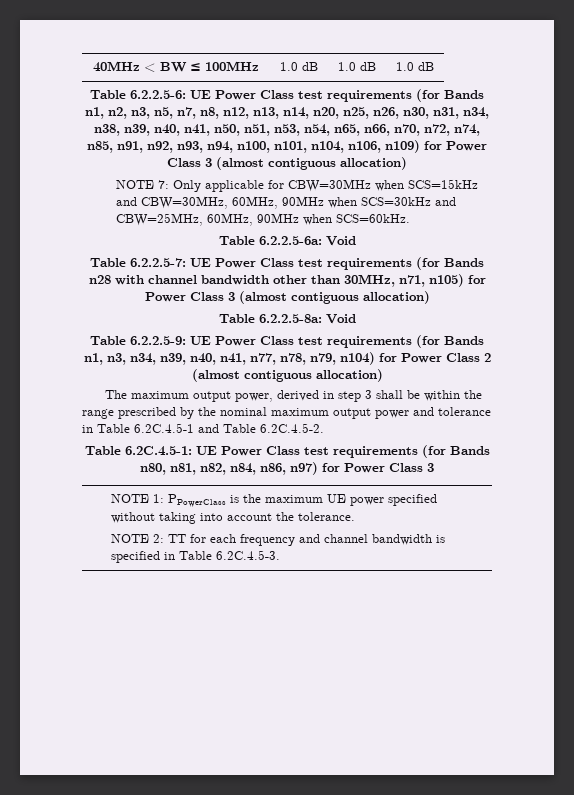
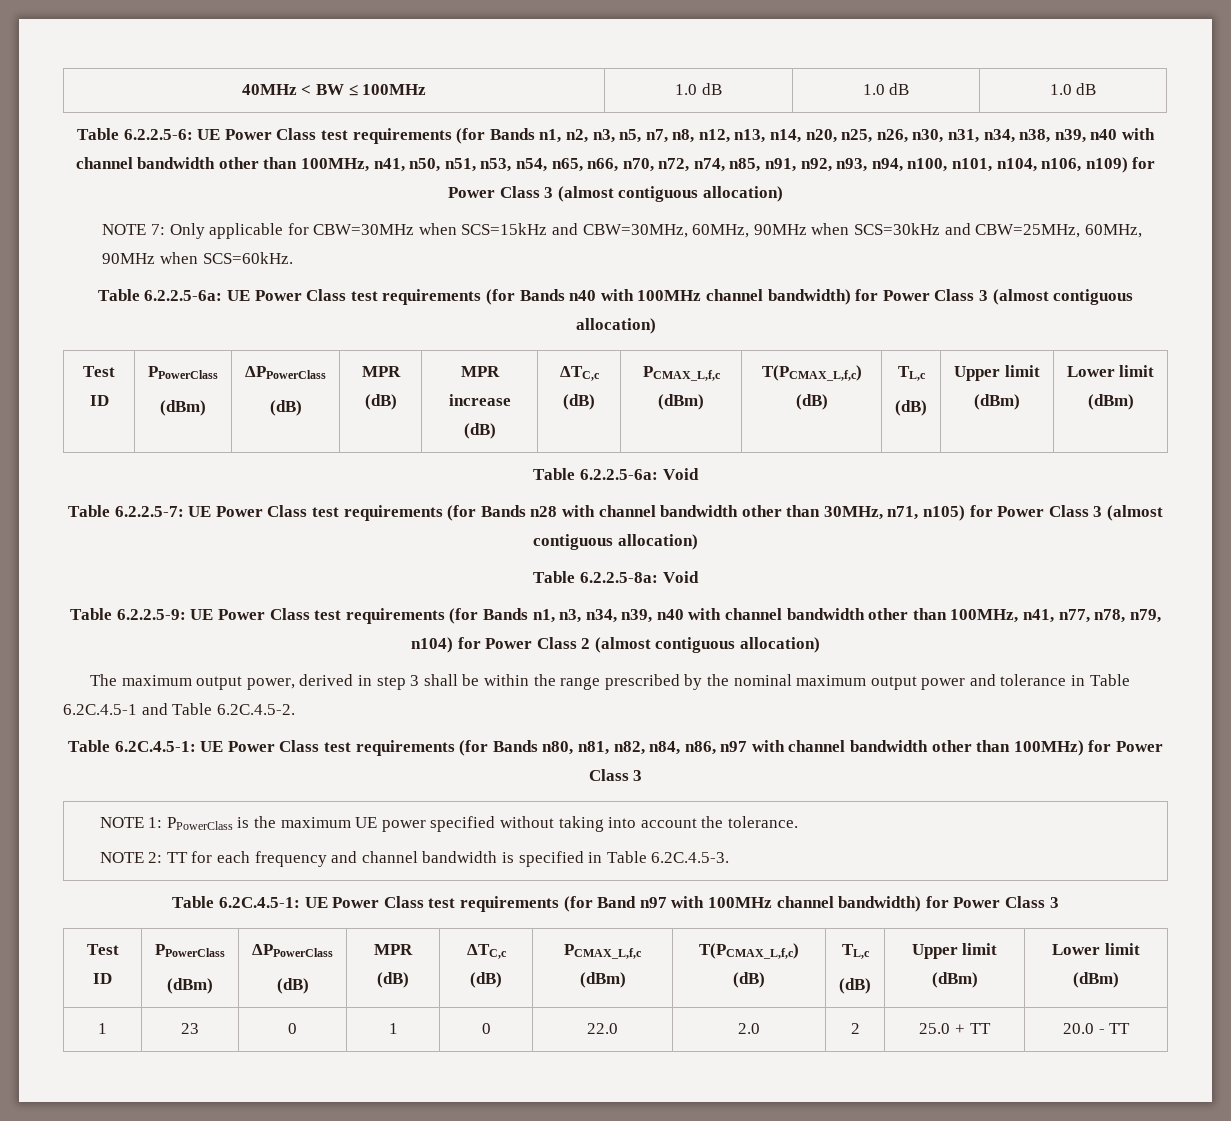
- Table 6.2.2.5-6: UE Power Class test requirements (for Bands n1, n2, n3, n5, n7, n8, n12, n13, n14, n20, n25, n26, n30, n31, n34, n38, n39, n40, n41, n50, n51, n53, n54, n65, n66, n70, n72, n74, n85, n91, n92, n93, n94, n100, n101, n104, n106, n109) for Power Class 3 (almost contiguous allocation)
+ Table 6.2.2.5-6: UE Power Class test requirements (for Bands n1, n2, n3, n5, n7, n8, n12, n13, n14, n20, n25, n26, n30, n31, n34, n38, n39, n40 with channel bandwidth other than 100MHz, n41, n50, n51, n53, n54, n65, n66, n70, n72, n74, n85, n91, n92, n93, n94, n100, n101, n104, n106, n109) for Power Class 3 (almost contiguous allocation)
+ Table 6.2.2.5-6a: UE Power Class test requirements (for Bands n40 with 100MHz channel bandwidth) for Power Class 3 (almost contiguous allocation)
+ Test ID | PPowerClass
+ (dBm) | ΔPPowerClass
+ (dB) | MPR (dB) | MPR increase (dB) | ΔTC,c (dB) | PCMAX_L,f,c (dBm) | T(PCMAX_L,f,c) (dB) | TL,c
+ (dB) | Upper limit (dBm) | Lower limit (dBm)
- Table 6.2.2.5-9: UE Power Class test requirements (for Bands n1, n3, n34, n39, n40, n41, n77, n78, n79, n104) for Power Class 2 (almost contiguous allocation)
+ Table 6.2.2.5-9: UE Power Class test requirements (for Bands n1, n3, n34, n39, n40 with channel bandwidth other than 100MHz, n41, n77, n78, n79, n104) for Power Class 2 (almost contiguous allocation)
- Table 6.2C.4.5-1: UE Power Class test requirements (for Bands n80, n81, n82, n84, n86, n97) for Power Class 3
+ Table 6.2C.4.5-1: UE Power Class test requirements (for Bands n80, n81, n82, n84, n86, n97 with channel bandwidth other than 100MHz) for Power Class 3
+ Table 6.2C.4.5-1: UE Power Class test requirements (for Band n97 with 100MHz channel bandwidth) for Power Class 3
+ Test ID | PPowerClass
+ (dBm) | ΔPPowerClass
+ (dB) | MPR (dB) | ΔTC,c (dB) | PCMAX_L,f,c (dBm) | T(PCMAX_L,f,c) (dB) | TL,c
+ (dB) | Upper limit (dBm) | Lower limit (dBm)
+ 1 | 23 | 0 | 1 | 0 | 22.0 | 2.0 | 2 | 25.0 + TT | 20.0 - TT

